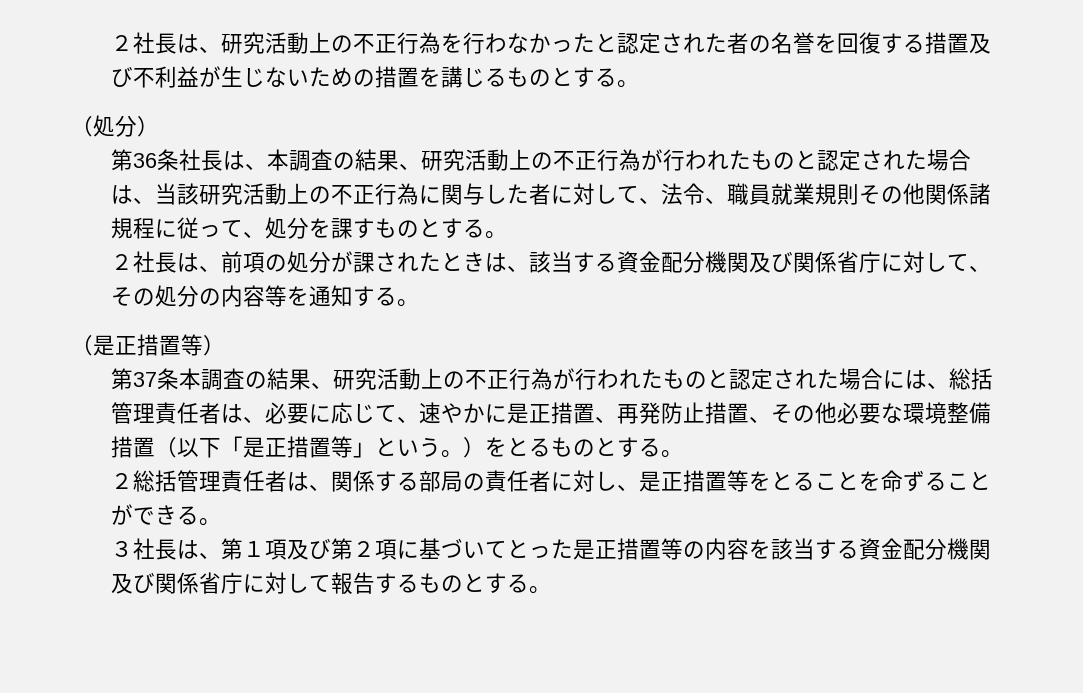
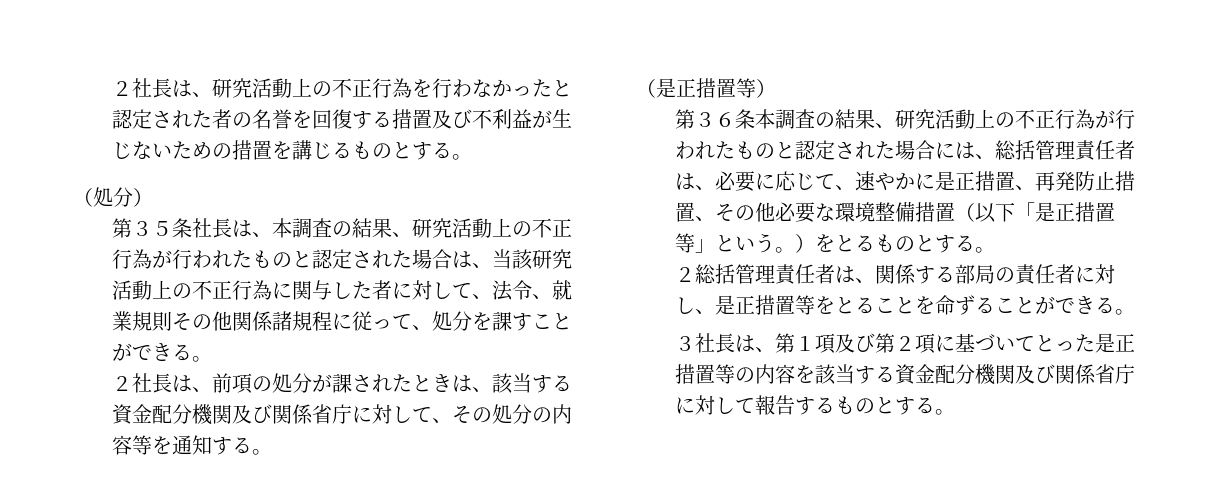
- 第36条社長は、本調査の結果、研究活動上の不正行為が行われたものと認定された場合は、当該研究活動上の不正行為に関与した者に対して、法令、職員就業規則その他関係諸規程に従って、処分を課すものとする。
+ 第３５条社長は、本調査の結果、研究活動上の不正行為が行われたものと認定された場合は、当該研究活動上の不正行為に関与した者に対して、法令、就業規則その他関係諸規程に従って、処分を課すことができる。
- 第37条本調査の結果、研究活動上の不正行為が行われたものと認定された場合には、総括管理責任者は、必要に応じて、速やかに是正措置、再発防止措置、その他必要な環境整備措置（以下「是正措置等」という。）をとるものとする。
+ 第３６条本調査の結果、研究活動上の不正行為が行われたものと認定された場合には、総括管理責任者は、必要に応じて、速やかに是正措置、再発防止措置、その他必要な環境整備措置（以下「是正措置等」という。）をとるものとする。

